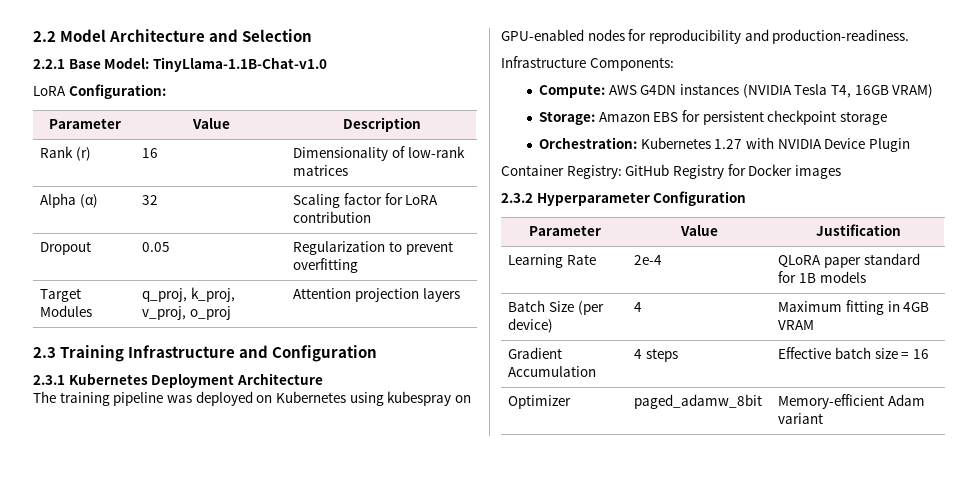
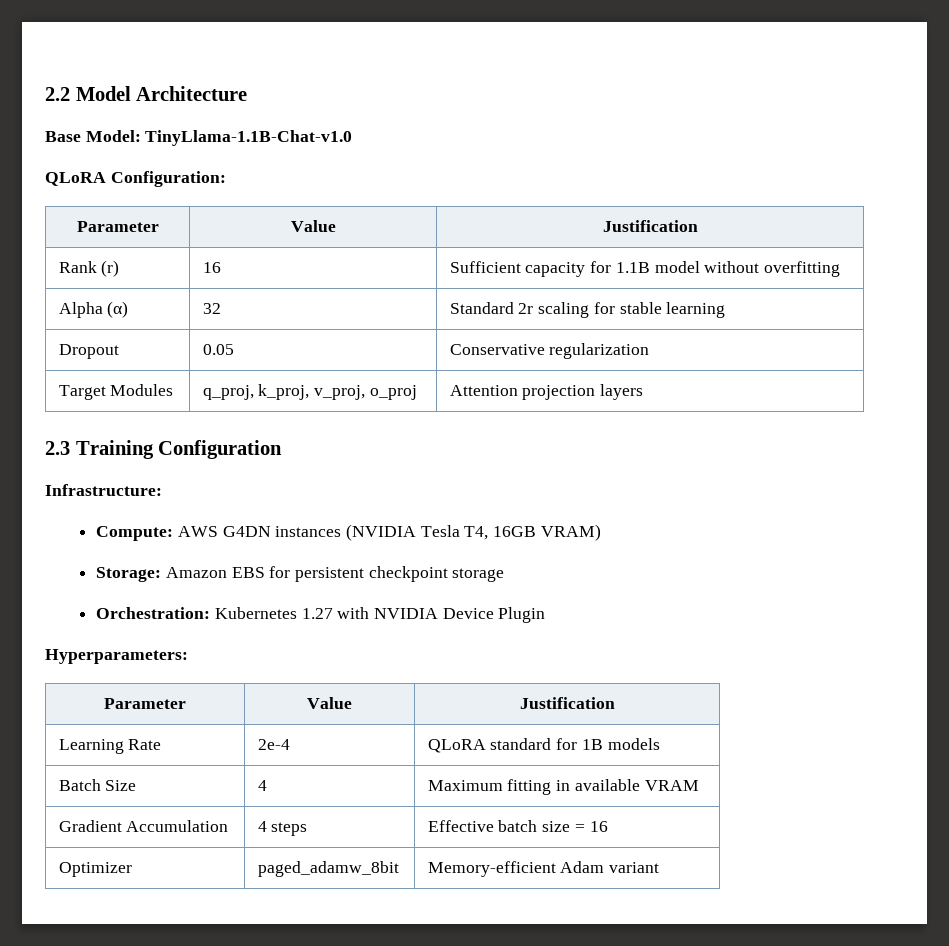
- 2.2 Model Architecture and Selection
- 2.2.1 Base Model: TinyLlama-1.1B-Chat-v1.0
+ 2.2 Model Architecture
+ Base Model: TinyLlama-1.1B-Chat-v1.0
- LoRA Configuration:
- Parameter | Value | Description
+ QLoRA Configuration:
+ Parameter | Value | Justification
- Rank (r) | 16 | Dimensionality of low-rank matrices
- Alpha (α) | 32 | Scaling factor for LoRA contribution
- Dropout | 0.05 | Regularization to prevent overfitting
+ Rank (r) | 16 | Sufficient capacity for 1.1B model without overfitting
+ Alpha (α) | 32 | Standard 2r scaling for stable learning
+ Dropout | 0.05 | Conservative regularization
- 2.3 Training Infrastructure and Configuration
- 2.3.1 Kubernetes Deployment Architecture
- The training pipeline was deployed on Kubernetes using kubespray on GPU-enabled nodes for reproducibility and production-readiness.
- Infrastructure Components:
+ 2.3 Training Configuration
+ Infrastructure:
- Container Registry: GitHub Registry for Docker images
- 2.3.2 Hyperparameter Configuration
+ Hyperparameters:
- Learning Rate | 2e-4 | QLoRA paper standard for 1B models
+ Learning Rate | 2e-4 | QLoRA standard for 1B models
- Batch Size (per device) | 4 | Maximum fitting in 4GB VRAM
+ Batch Size | 4 | Maximum fitting in available VRAM

